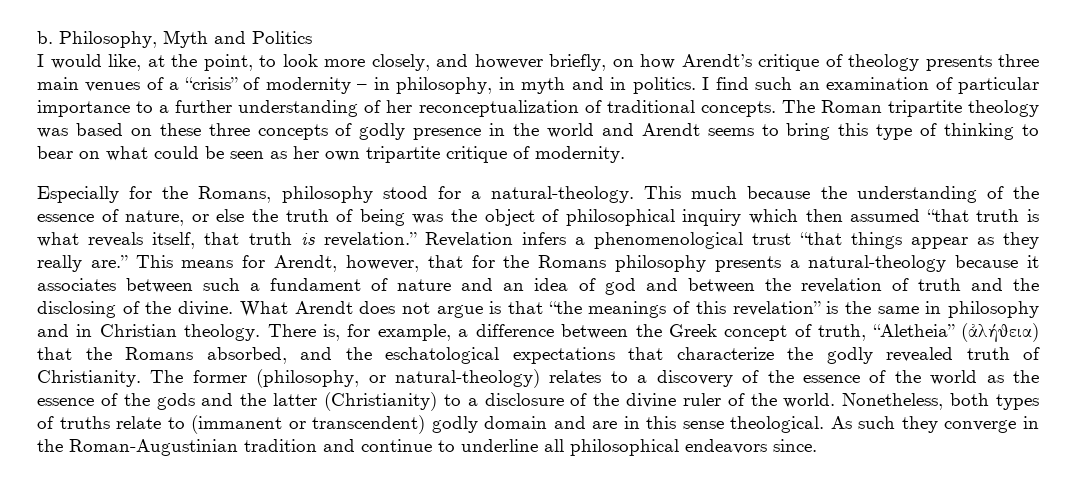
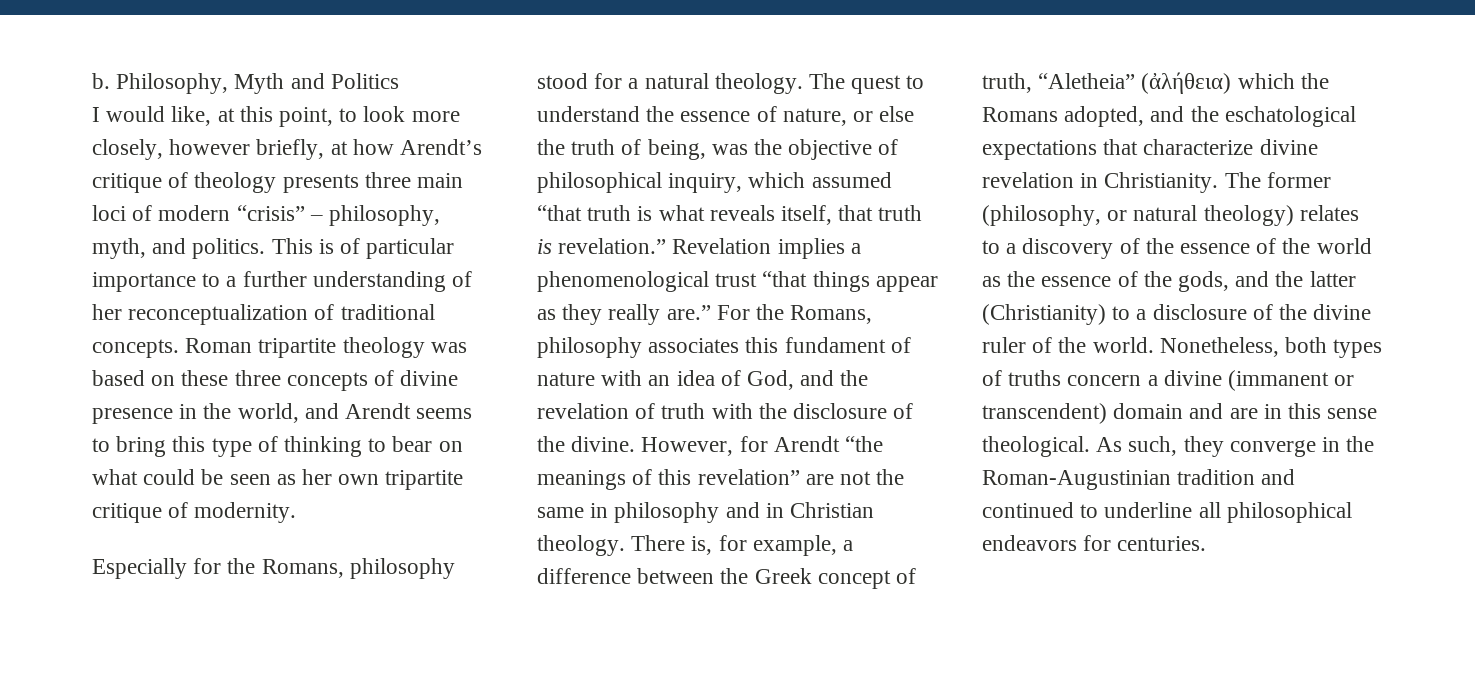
- I would like, at the point, to look more closely, and however briefly, on how Arendt’s critique of theology presents three main venues of a “crisis” of modernity – in philosophy, in myth and in politics. I find such an examination of particular importance to a further understanding of her reconceptualization of traditional concepts.
+ I would like, at this point, to look more closely, however briefly, at how Arendt’s critique of theology presents three main loci of modern “crisis” – philosophy, myth, and politics. This is of particular importance to a further understanding of her reconceptualization of traditional concepts.
- The Roman tripartite theology was based on these three concepts of godly presence in the world and Arendt seems to bring this type of thinking to bear on what could be seen as her own tripartite critique of modernity.
+ Roman tripartite theology was based on these three concepts of divine presence in the world, and Arendt seems to bring this type of thinking to bear on what could be seen as her own tripartite critique of modernity.
- Especially for the Romans, philosophy stood for a natural-theology. This much because the understanding of the essence of nature, or else the truth of being was the object of philosophical inquiry which then assumed “that truth is what reveals itself, that truth is revelation.”
+ Especially for the Romans, philosophy stood for a natural theology. The quest to understand the essence of nature, or else the truth of being, was the objective of philosophical inquiry, which assumed “that truth is what reveals itself, that truth is revelation.”
- Revelation infers a phenomenological trust “that things appear as they really are.”
+ Revelation implies a phenomenological trust “that things appear as they really are.”
- This means for Arendt, however, that for the Romans philosophy presents a natural-theology because it associates between such a fundament of nature and an idea of god and between the revelation of truth and the disclosing of the divine. What Arendt does not argue is that “the meanings of this revelation” is the same in philosophy and in Christian theology.
+ For the Romans, philosophy associates this fundament of nature with an idea of God, and the revelation of truth with the disclosure of the divine. However, for Arendt “the meanings of this revelation” are not the same in philosophy and in Christian theology.
- There is, for example, a difference between the Greek concept of truth, “Aletheia” (ἀλήθεια) that the Romans absorbed, and the eschatological expectations that characterize the godly revealed truth of Christianity.
+ There is, for example, a difference between the Greek concept of truth, “Aletheia” (ἀλήθεια) which the Romans adopted, and the eschatological expectations that characterize divine revelation in Christianity.
- The former (philosophy, or natural-theology) relates to a discovery of the essence of the world as the essence of the gods and the latter (Christianity) to a disclosure of the divine ruler of the world.
+ The former (philosophy, or natural theology) relates to a discovery of the essence of the world as the essence of the gods, and the latter (Christianity) to a disclosure of the divine ruler of the world.
- Nonetheless, both types of truths relate to (immanent or transcendent) godly domain and are in this sense theological.
+ Nonetheless, both types of truths concern a divine (immanent or transcendent) domain and are in this sense theological.
- As such they converge in the Roman-Augustinian tradition and continue to underline all philosophical endeavors since.
+ As such, they converge in the Roman-Augustinian tradition and continued to underline all philosophical endeavors for centuries.

